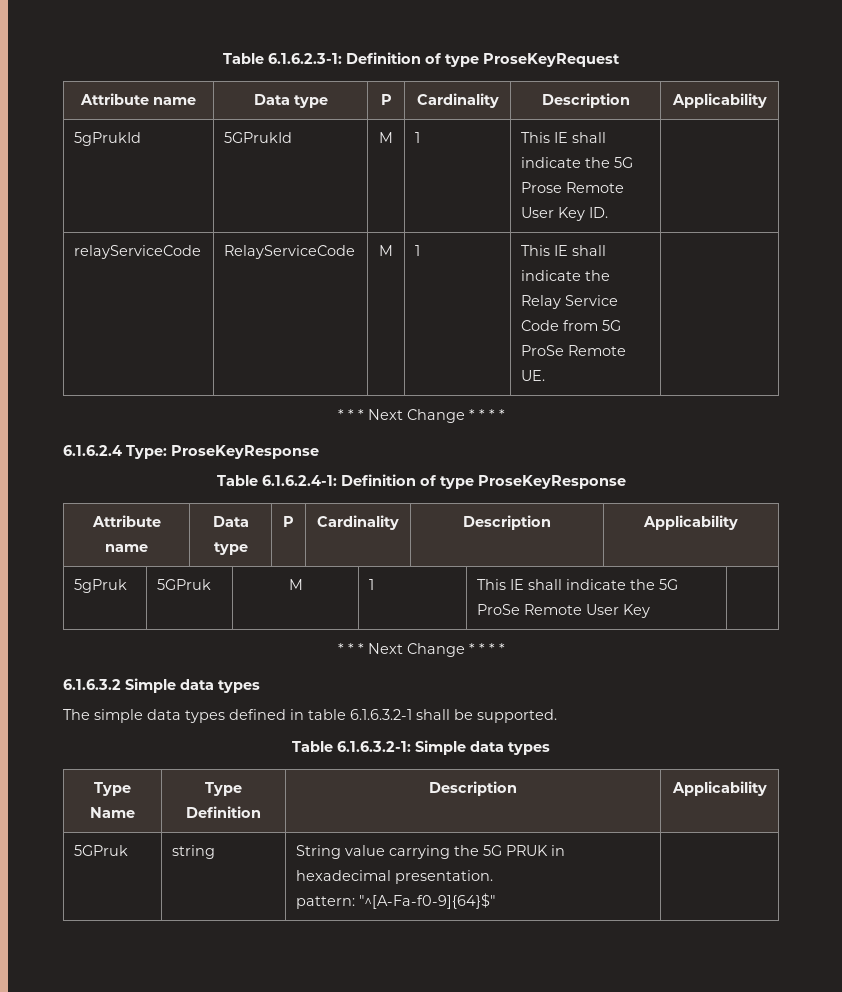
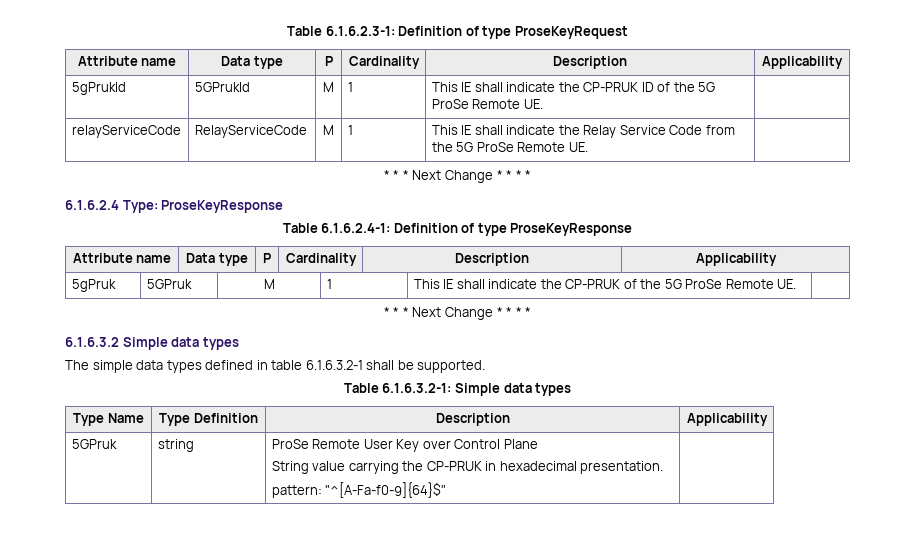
- 5gPrukId | 5GPrukId | M | 1 | This IE shall indicate the 5G Prose Remote User Key ID. |
+ 5gPrukId | 5GPrukId | M | 1 | This IE shall indicate the CP-PRUK ID of the 5G ProSe Remote UE. |
- relayServiceCode | RelayServiceCode | M | 1 | This IE shall indicate the Relay Service Code from 5G ProSe Remote UE. |
+ relayServiceCode | RelayServiceCode | M | 1 | This IE shall indicate the Relay Service Code from the 5G ProSe Remote UE. |
- 5gPruk | 5GPruk | M | 1 | This IE shall indicate the 5G ProSe Remote User Key |
+ 5gPruk | 5GPruk | M | 1 | This IE shall indicate the CP-PRUK of the 5G ProSe Remote UE. |
- 5GPruk | string | String value carrying the 5G PRUK in hexadecimal presentation.
+ 5GPruk | string | ProSe Remote User Key over Control Plane
+ String value carrying the CP-PRUK in hexadecimal presentation.

